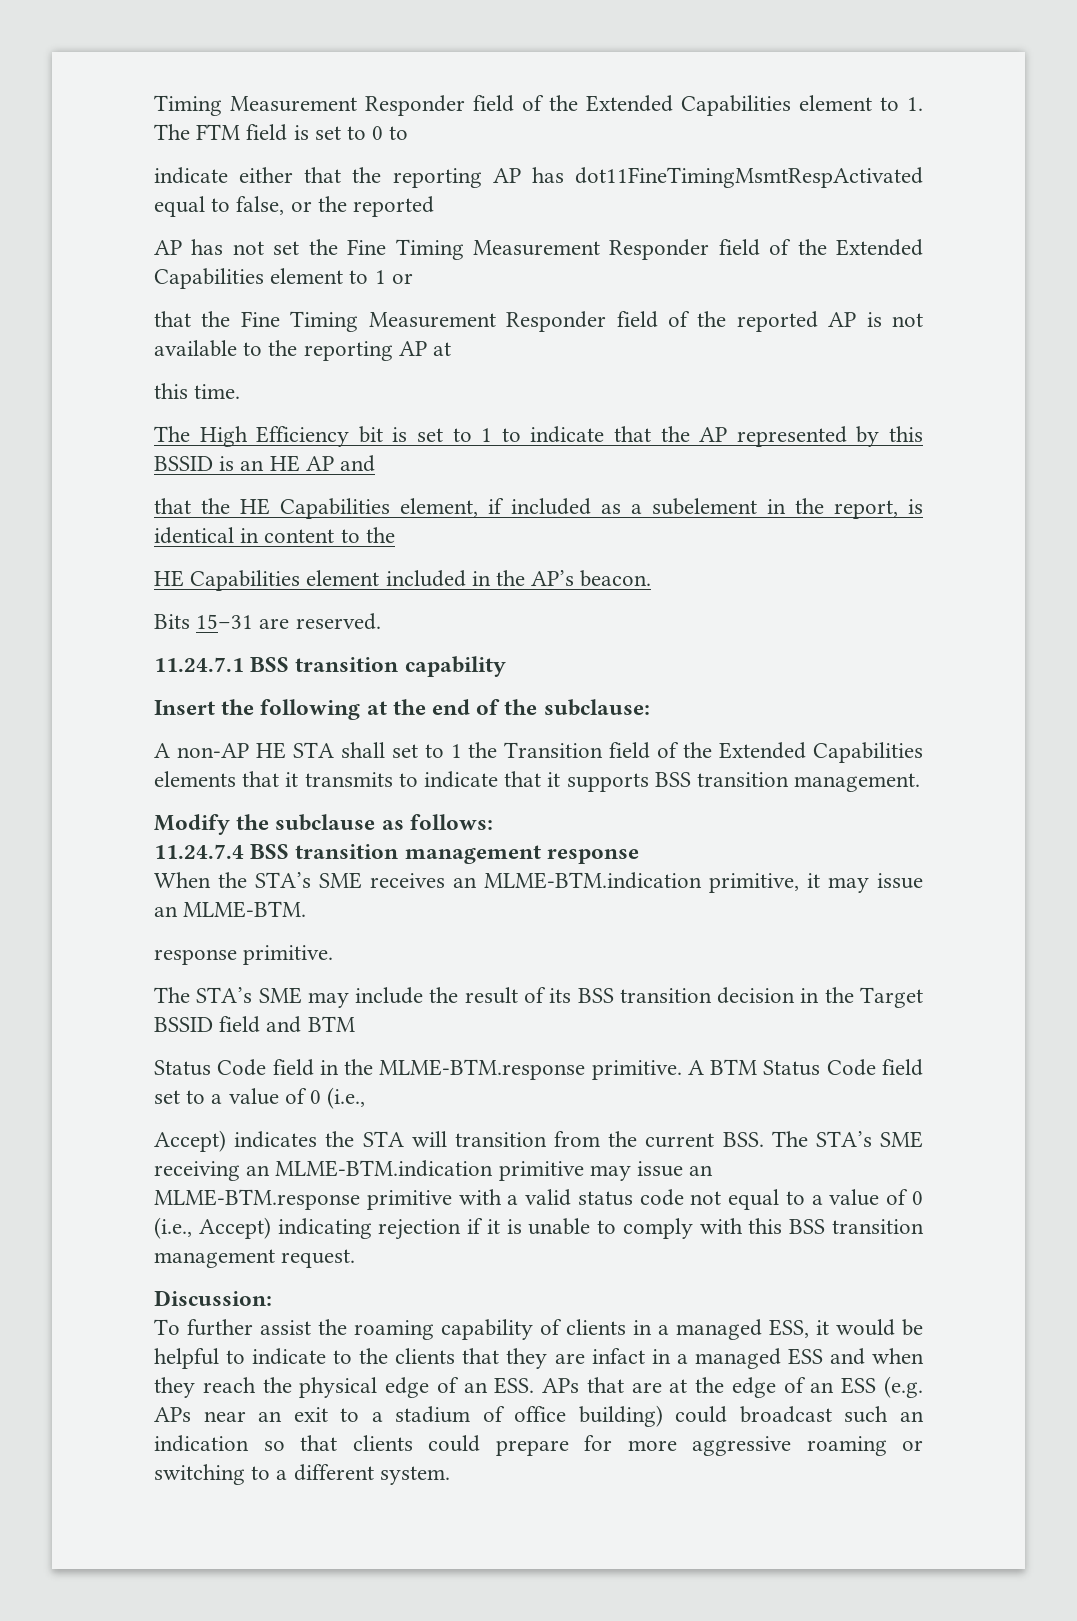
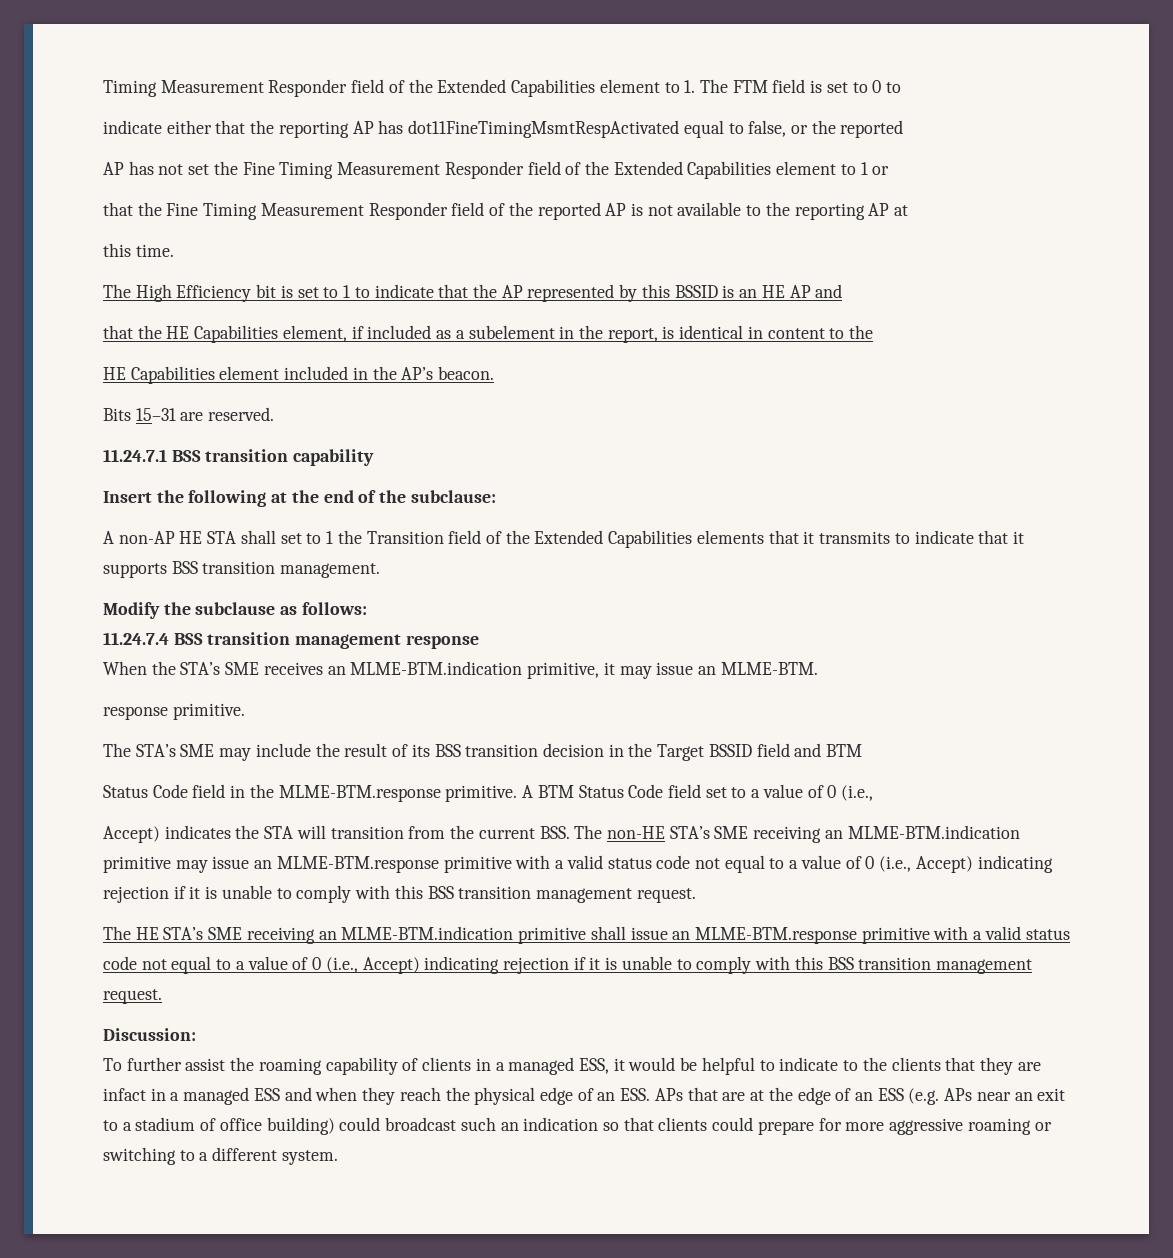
- Accept) indicates the STA will transition from the current BSS. The STA’s SME receiving an MLME-BTM.indication primitive may issue an MLME-BTM.response primitive with a valid status code not equal to a value of 0 (i.e., Accept) indicating rejection if it is unable to comply with this BSS transition management request.
+ Accept) indicates the STA will transition from the current BSS. The non-HE STA’s SME receiving an MLME-BTM.indication primitive may issue an MLME-BTM.response primitive with a valid status code not equal to a value of 0 (i.e., Accept) indicating rejection if it is unable to comply with this BSS transition management request.
+ The HE STA’s SME receiving an MLME-BTM.indication primitive shall issue an MLME-BTM.response primitive with a valid status code not equal to a value of 0 (i.e., Accept) indicating rejection if it is unable to comply with this BSS transition management request.

